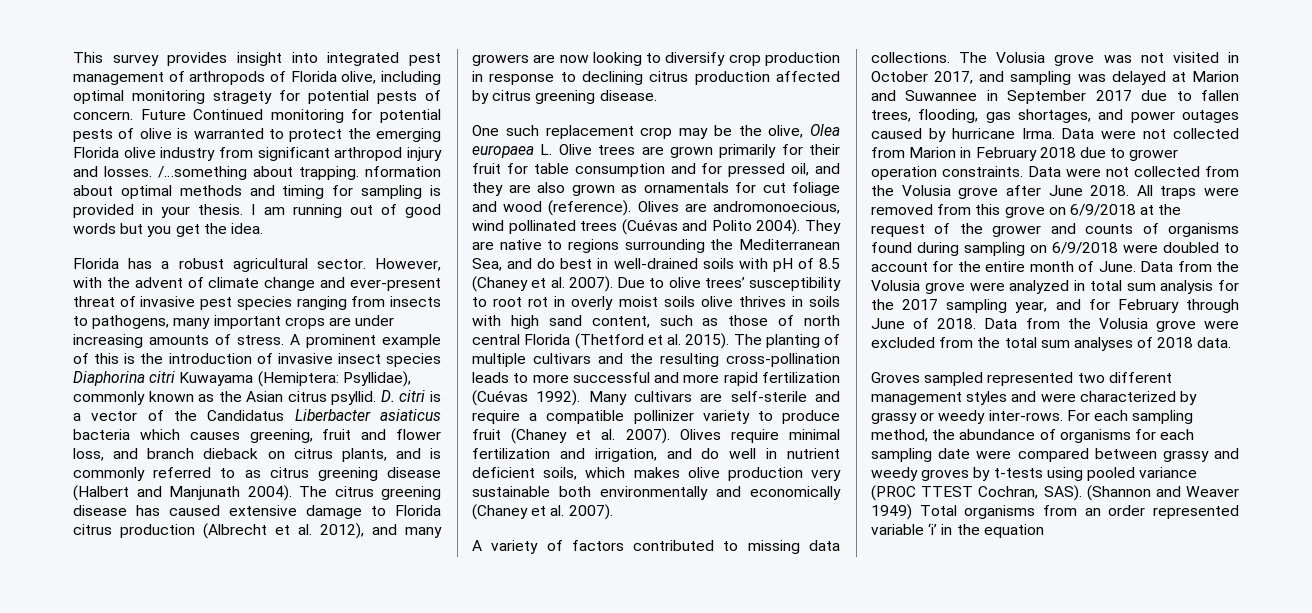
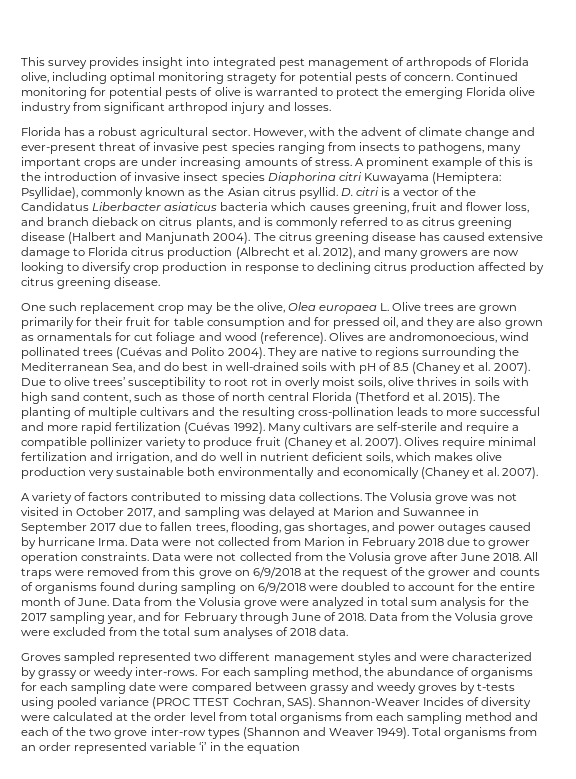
- Future Continued monitoring for potential pests of olive is warranted to protect the emerging Florida olive industry from significant arthropod injury and losses. /…something about trapping. nformation about optimal methods and timing for sampling is provided in your thesis. I am running out of good words but you get the idea.
+ Continued monitoring for potential pests of olive is warranted to protect the emerging Florida olive industry from significant arthropod injury and losses.
- Due to olive trees’ susceptibility to root rot in overly moist soils olive thrives in soils with high sand content, such as those of north central Florida (Thetford et al. 2015).
+ Due to olive trees’ susceptibility to root rot in overly moist soils, olive thrives in soils with high sand content, such as those of north central Florida (Thetford et al. 2015).
- (Shannon and Weaver 1949) Total organisms from an order represented variable ‘i’ in the equation
+ Shannon-Weaver Incides of diversity were calculated at the order level from total organisms from each sampling method and each of the two grove inter-row types (Shannon and Weaver 1949). Total organisms from an order represented variable ‘i’ in the equation

